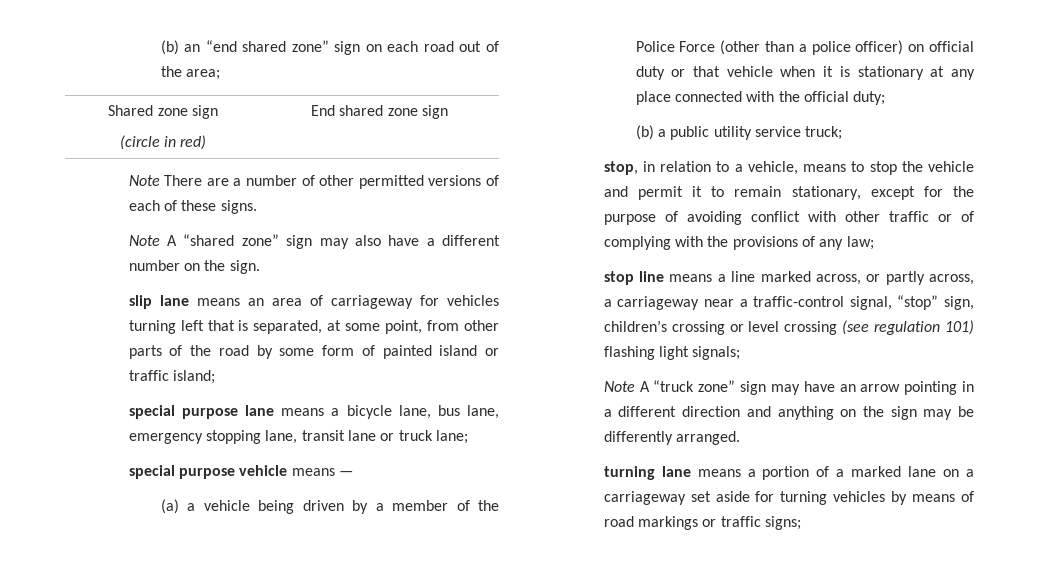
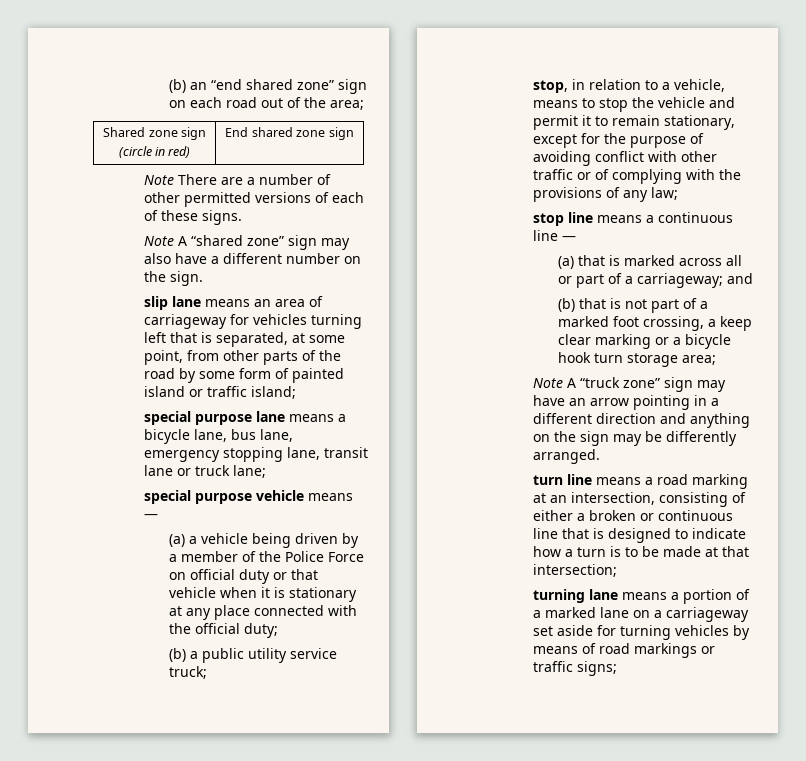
- (a) a vehicle being driven by a member of the Police Force (other than a police officer) on official duty or that vehicle when it is stationary at any place connected with the official duty;
+ (a) a vehicle being driven by a member of the Police Force on official duty or that vehicle when it is stationary at any place connected with the official duty;
- stop line means a line marked across, or partly across, a carriageway near a traffic-control signal, “stop” sign, children’s crossing or level crossing (see regulation 101) flashing light signals;
+ stop line means a continuous line —
+ (a) that is marked across all or part of a carriageway; and
+ (b) that is not part of a marked foot crossing, a keep clear marking or a bicycle hook turn storage area;
+ turn line means a road marking at an intersection, consisting of either a broken or continuous line that is designed to indicate how a turn is to be made at that intersection;

